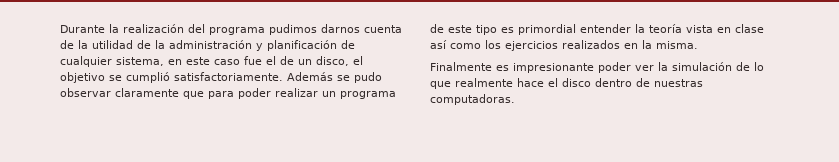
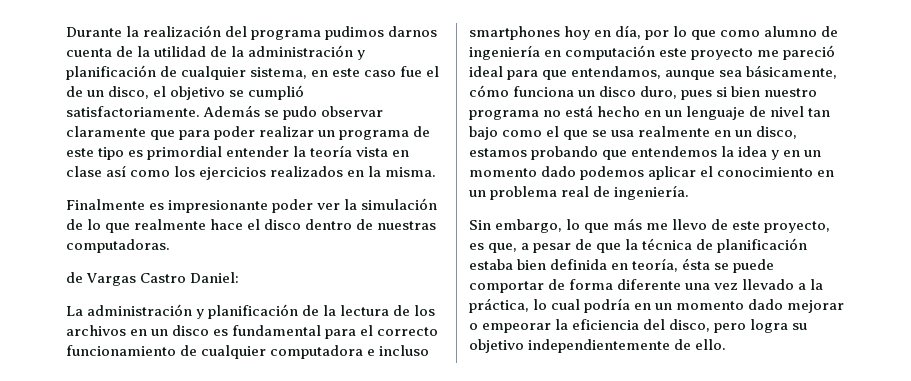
+ de Vargas Castro Daniel:
+ La administración y planificación de la lectura de los archivos en un disco es fundamental para el correcto funcionamiento de cualquier computadora e incluso smartphones hoy en día, por lo que como alumno de ingeniería en computación este proyecto me pareció ideal para que entendamos, aunque sea básicamente, cómo funciona un disco duro, pues si bien nuestro programa no está hecho en un lenguaje de nivel tan bajo como el que se usa realmente en un disco, estamos probando que entendemos la idea y en un momento dado podemos aplicar el conocimiento en un problema real de ingeniería.
+ Sin embargo, lo que más me llevo de este proyecto, es que, a pesar de que la técnica de planificación estaba bien definida en teoría, ésta se puede comportar de forma diferente una vez llevado a la práctica, lo cual podría en un momento dado mejorar o empeorar la eficiencia del disco, pero logra su objetivo independientemente de ello.

